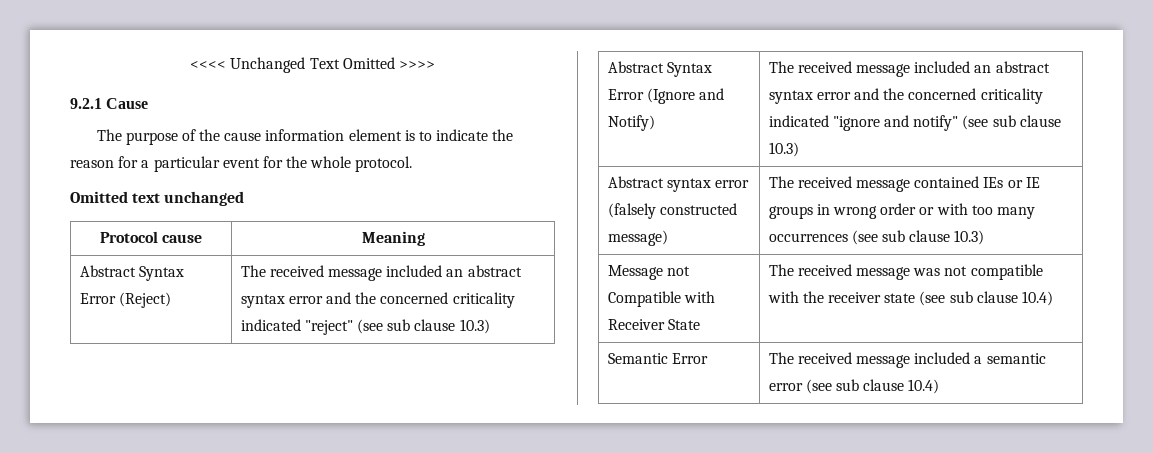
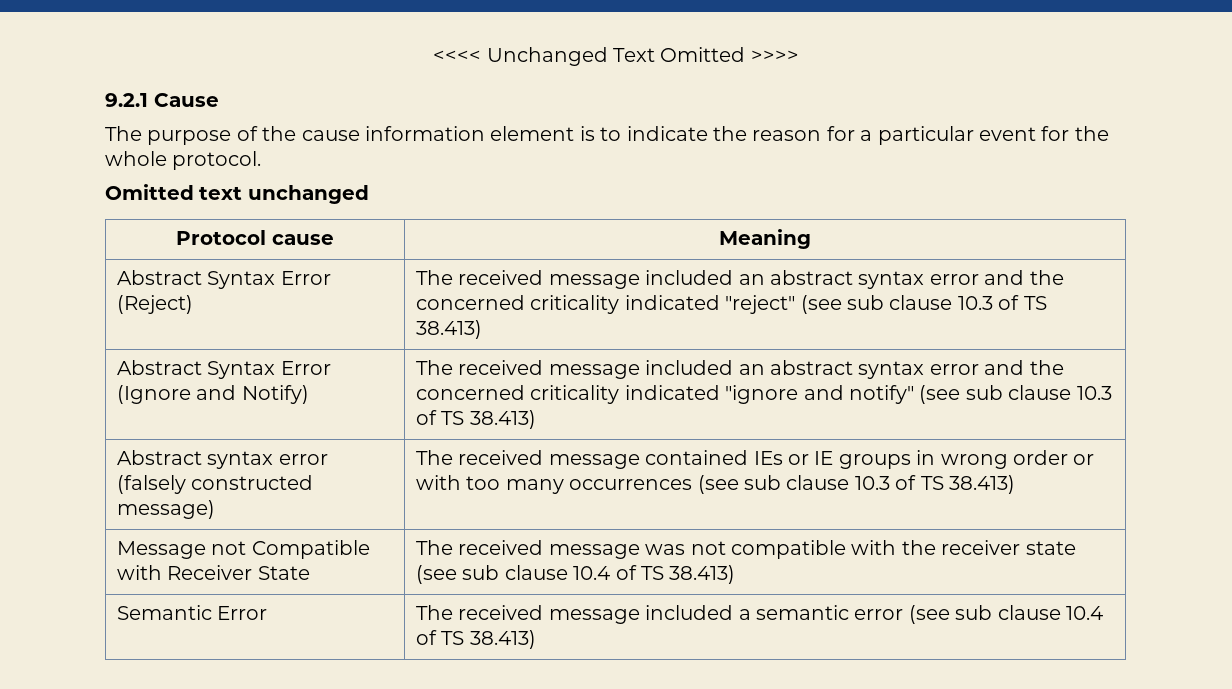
- Abstract Syntax Error (Reject) | The received message included an abstract syntax error and the concerned criticality indicated "reject" (see sub clause 10.3)
+ Abstract Syntax Error (Reject) | The received message included an abstract syntax error and the concerned criticality indicated "reject" (see sub clause 10.3 of TS 38.413)
- Abstract Syntax Error (Ignore and Notify) | The received message included an abstract syntax error and the concerned criticality indicated "ignore and notify" (see sub clause 10.3)
+ Abstract Syntax Error (Ignore and Notify) | The received message included an abstract syntax error and the concerned criticality indicated "ignore and notify" (see sub clause 10.3 of TS 38.413)
- Abstract syntax error (falsely constructed message) | The received message contained IEs or IE groups in wrong order or with too many occurrences (see sub clause 10.3)
+ Abstract syntax error (falsely constructed message) | The received message contained IEs or IE groups in wrong order or with too many occurrences (see sub clause 10.3 of TS 38.413)
- Message not Compatible with Receiver State | The received message was not compatible with the receiver state (see sub clause 10.4)
+ Message not Compatible with Receiver State | The received message was not compatible with the receiver state (see sub clause 10.4 of TS 38.413)
- Semantic Error | The received message included a semantic error (see sub clause 10.4)
+ Semantic Error | The received message included a semantic error (see sub clause 10.4 of TS 38.413)

